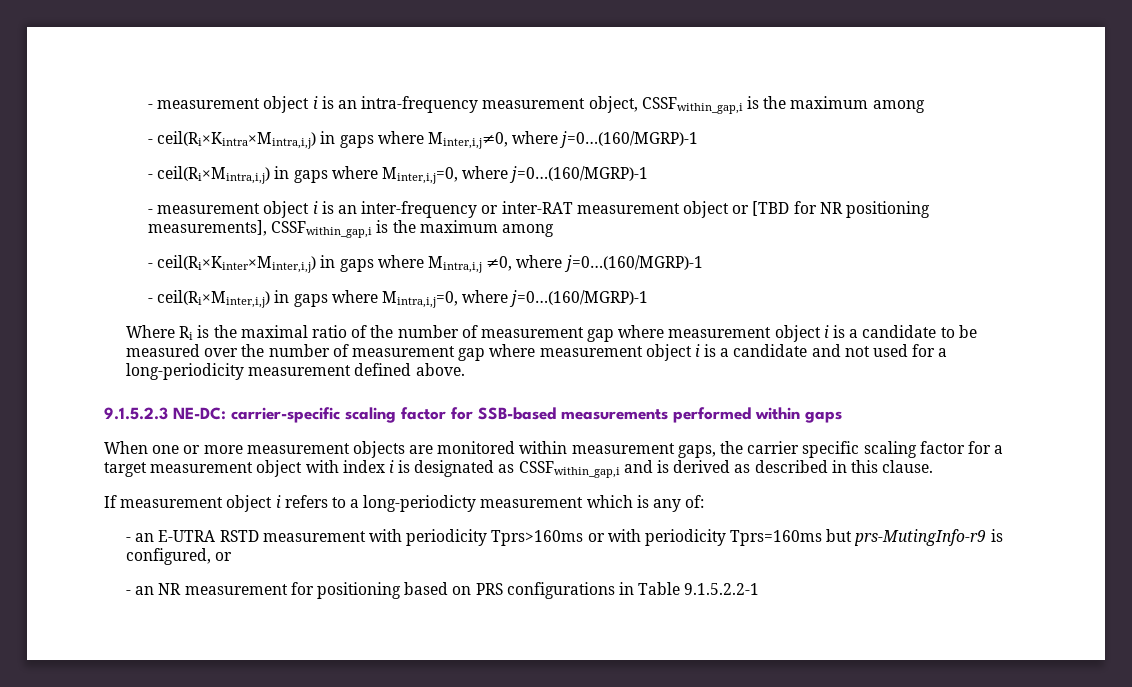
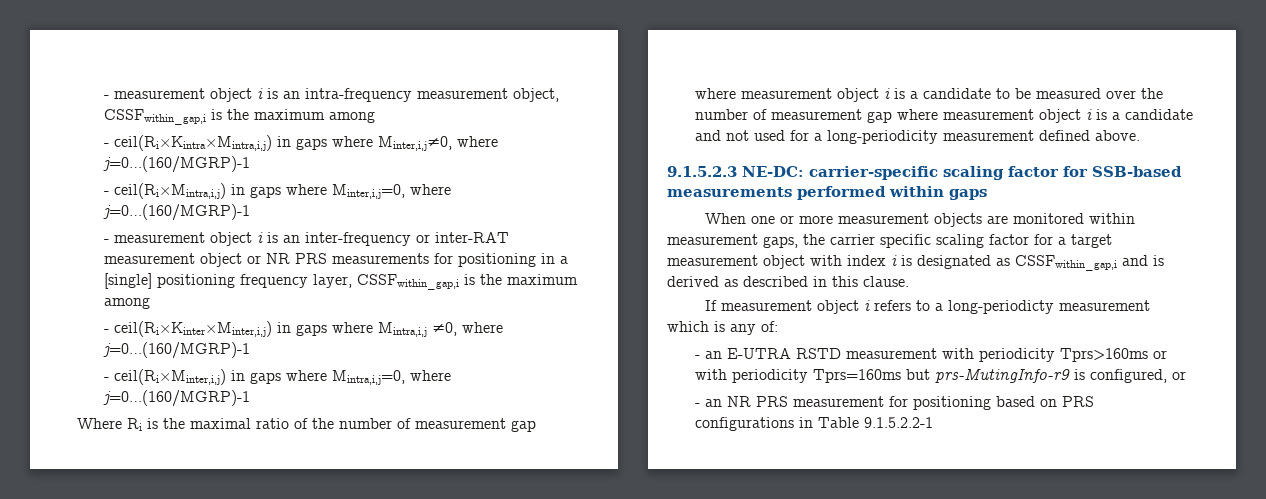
- - measurement object i is an inter-frequency or inter-RAT measurement object or [TBD for NR positioning measurements], CSSFwithin_gap,i is the maximum among
+ - measurement object i is an inter-frequency or inter-RAT measurement object or NR PRS measurements for positioning in a [single] positioning frequency layer, CSSFwithin_gap,i is the maximum among
- - an NR measurement for positioning based on PRS configurations in Table 9.1.5.2.2-1
+ - an NR PRS measurement for positioning based on PRS configurations in Table 9.1.5.2.2-1

